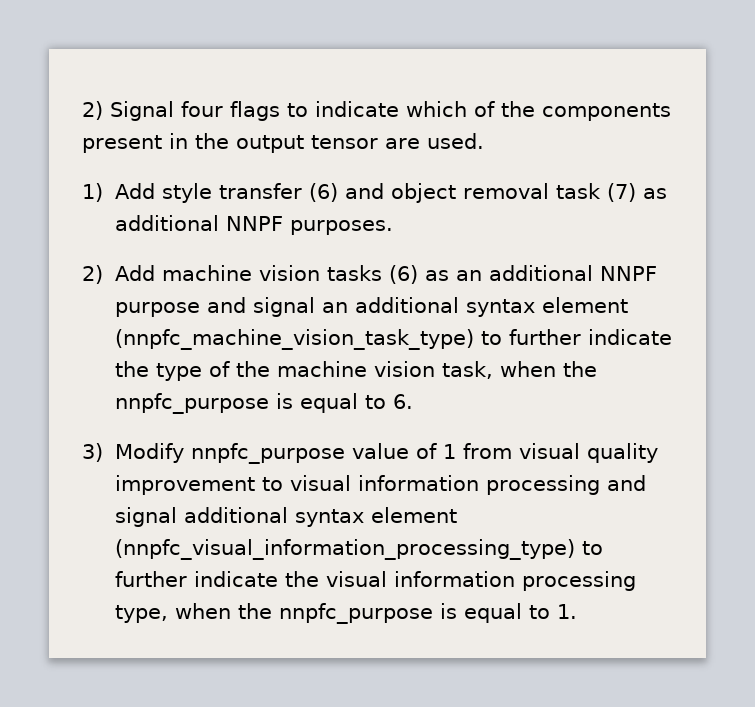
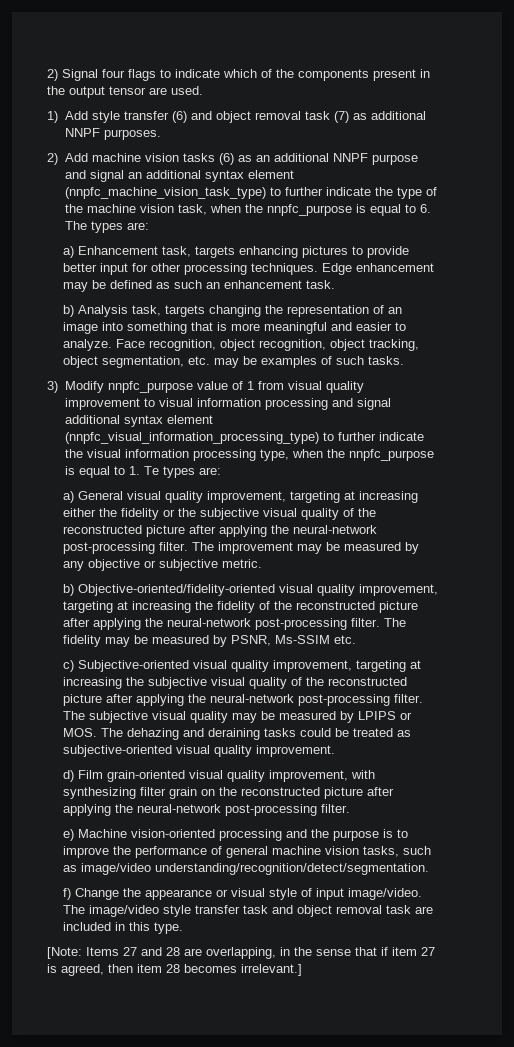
- 2) Add machine vision tasks (6) as an additional NNPF purpose and signal an additional syntax element (nnpfc_machine_vision_task_type) to further indicate the type of the machine vision task, when the nnpfc_purpose is equal to 6.
+ 2) Add machine vision tasks (6) as an additional NNPF purpose and signal an additional syntax element (nnpfc_machine_vision_task_type) to further indicate the type of the machine vision task, when the nnpfc_purpose is equal to 6. The types are:
+ a) Enhancement task, targets enhancing pictures to provide better input for other processing techniques. Edge enhancement may be defined as such an enhancement task.
+ b) Analysis task, targets changing the representation of an image into something that is more meaningful and easier to analyze. Face recognition, object recognition, object tracking, object segmentation, etc. may be examples of such tasks.
- 3) Modify nnpfc_purpose value of 1 from visual quality improvement to visual information processing and signal additional syntax element (nnpfc_visual_information_processing_type) to further indicate the visual information processing type, when the nnpfc_purpose is equal to 1.
+ 3) Modify nnpfc_purpose value of 1 from visual quality improvement to visual information processing and signal additional syntax element (nnpfc_visual_information_processing_type) to further indicate the visual information processing type, when the nnpfc_purpose is equal to 1. Te types are:
+ a) General visual quality improvement, targeting at increasing either the fidelity or the subjective visual quality of the reconstructed picture after applying the neural-network post-processing filter. The improvement may be measured by any objective or subjective metric.
+ b) Objective-oriented/fidelity-oriented visual quality improvement, targeting at increasing the fidelity of the reconstructed picture after applying the neural-network post-processing filter. The fidelity may be measured by PSNR, Ms-SSIM etc.
+ c) Subjective-oriented visual quality improvement, targeting at increasing the subjective visual quality of the reconstructed picture after applying the neural-network post-processing filter. The subjective visual quality may be measured by LPIPS or MOS. The dehazing and deraining tasks could be treated as subjective-oriented visual quality improvement.
+ d) Film grain-oriented visual quality improvement, with synthesizing filter grain on the reconstructed picture after applying the neural-network post-processing filter.
+ e) Machine vision-oriented processing and the purpose is to improve the performance of general machine vision tasks, such as image/video understanding/recognition/detect/segmentation.
+ f) Change the appearance or visual style of input image/video. The image/video style transfer task and object removal task are included in this type.
+ [Note: Items 27 and 28 are overlapping, in the sense that if item 27 is agreed, then item 28 becomes irrelevant.]

